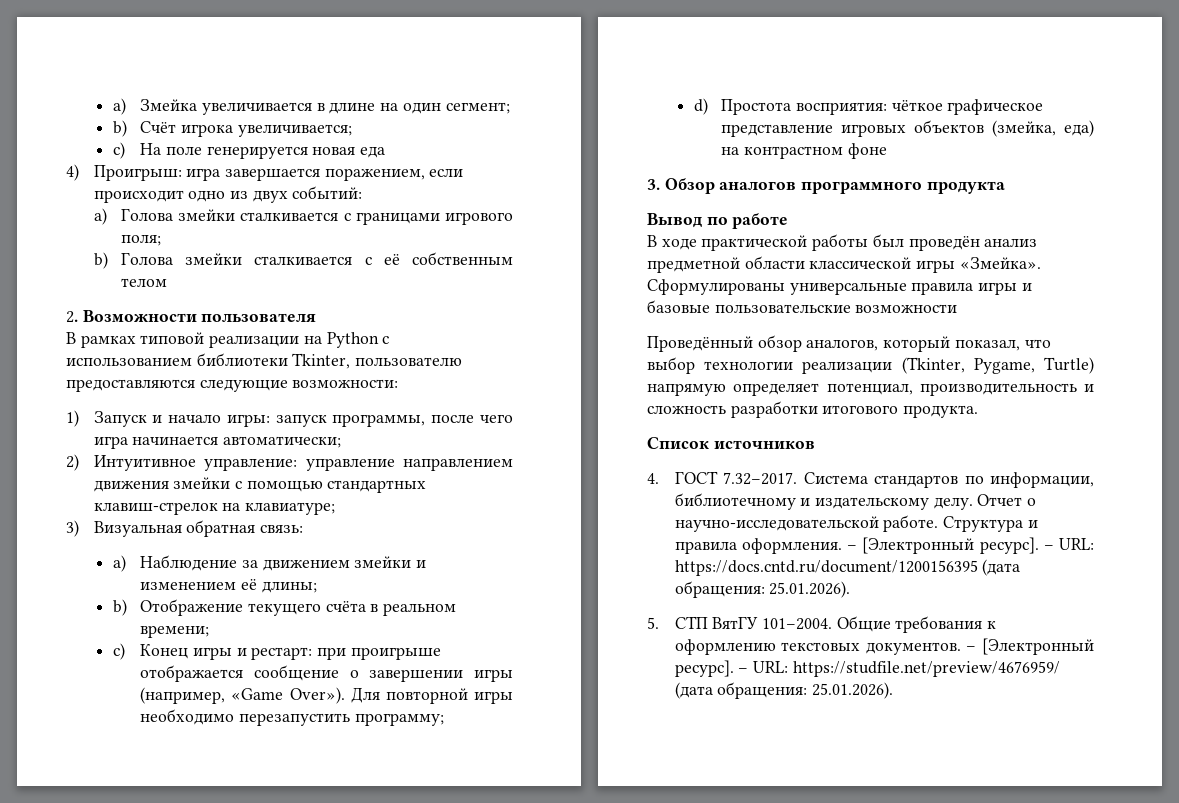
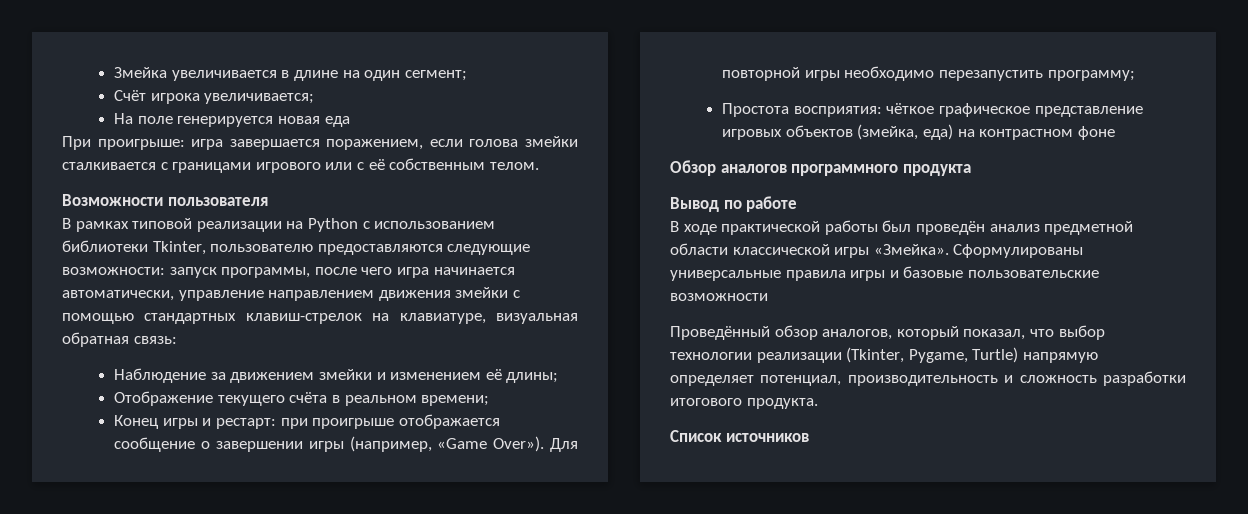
- a) Змейка увеличивается в длине на один сегмент;
+ Змейка увеличивается в длине на один сегмент;
- b) Счёт игрока увеличивается;
+ Счёт игрока увеличивается;
- c) На поле генерируется новая еда
+ На поле генерируется новая еда
- 4) Проигрыш: игра завершается поражением, если происходит одно из двух событий:
- a) Голова змейки сталкивается с границами игрового поля;
- b) Голова змейки сталкивается с её собственным телом
- 2. Возможности пользователя
+ При проигрыше: игра завершается поражением, если голова змейки сталкивается с границами игрового или с её собственным телом.
+ Возможности пользователя
- В рамках типовой реализации на Python с использованием библиотеки Tkinter, пользователю предоставляются следующие возможности:
- 1) Запуск и начало игры: запуск программы, после чего игра начинается автоматически;
- 2) Интуитивное управление: управление направлением движения змейки с помощью стандартных клавиш-стрелок на клавиатуре;
- 3) Визуальная обратная связь:
+ В рамках типовой реализации на Python с использованием библиотеки Tkinter, пользователю предоставляются следующие возможности: запуск программы, после чего игра начинается автоматически, управление направлением движения змейки с помощью стандартных клавиш-стрелок на клавиатуре, визуальная обратная связь:
- a) Наблюдение за движением змейки и изменением её длины;
+ Наблюдение за движением змейки и изменением её длины;
- b) Отображение текущего счёта в реальном времени;
+ Отображение текущего счёта в реальном времени;
- c) Конец игры и рестарт: при проигрыше отображается сообщение о завершении игры (например, «Game Over»).
+ Конец игры и рестарт: при проигрыше отображается сообщение о завершении игры (например, «Game Over»).
- d) Простота восприятия: чёткое графическое представление игровых объектов (змейка, еда) на контрастном фоне
+ Простота восприятия: чёткое графическое представление игровых объектов (змейка, еда) на контрастном фоне
- 3. Обзор аналогов программного продукта
+ Обзор аналогов программного продукта
- 4. ГОСТ 7.32–2017. Система стандартов по информации, библиотечному и издательскому делу. Отчет о научно-исследовательской работе. Структура и правила оформления. – [Электронный ресурс]. – URL: https://docs.cntd.ru/document/1200156395 (дата обращения: 25.01.2026).
- 5. СТП ВятГУ 101–2004. Общие требования к оформлению текстовых документов. – [Электронный ресурс]. – URL: https://studfile.net/preview/4676959/ (дата обращения: 25.01.2026).

